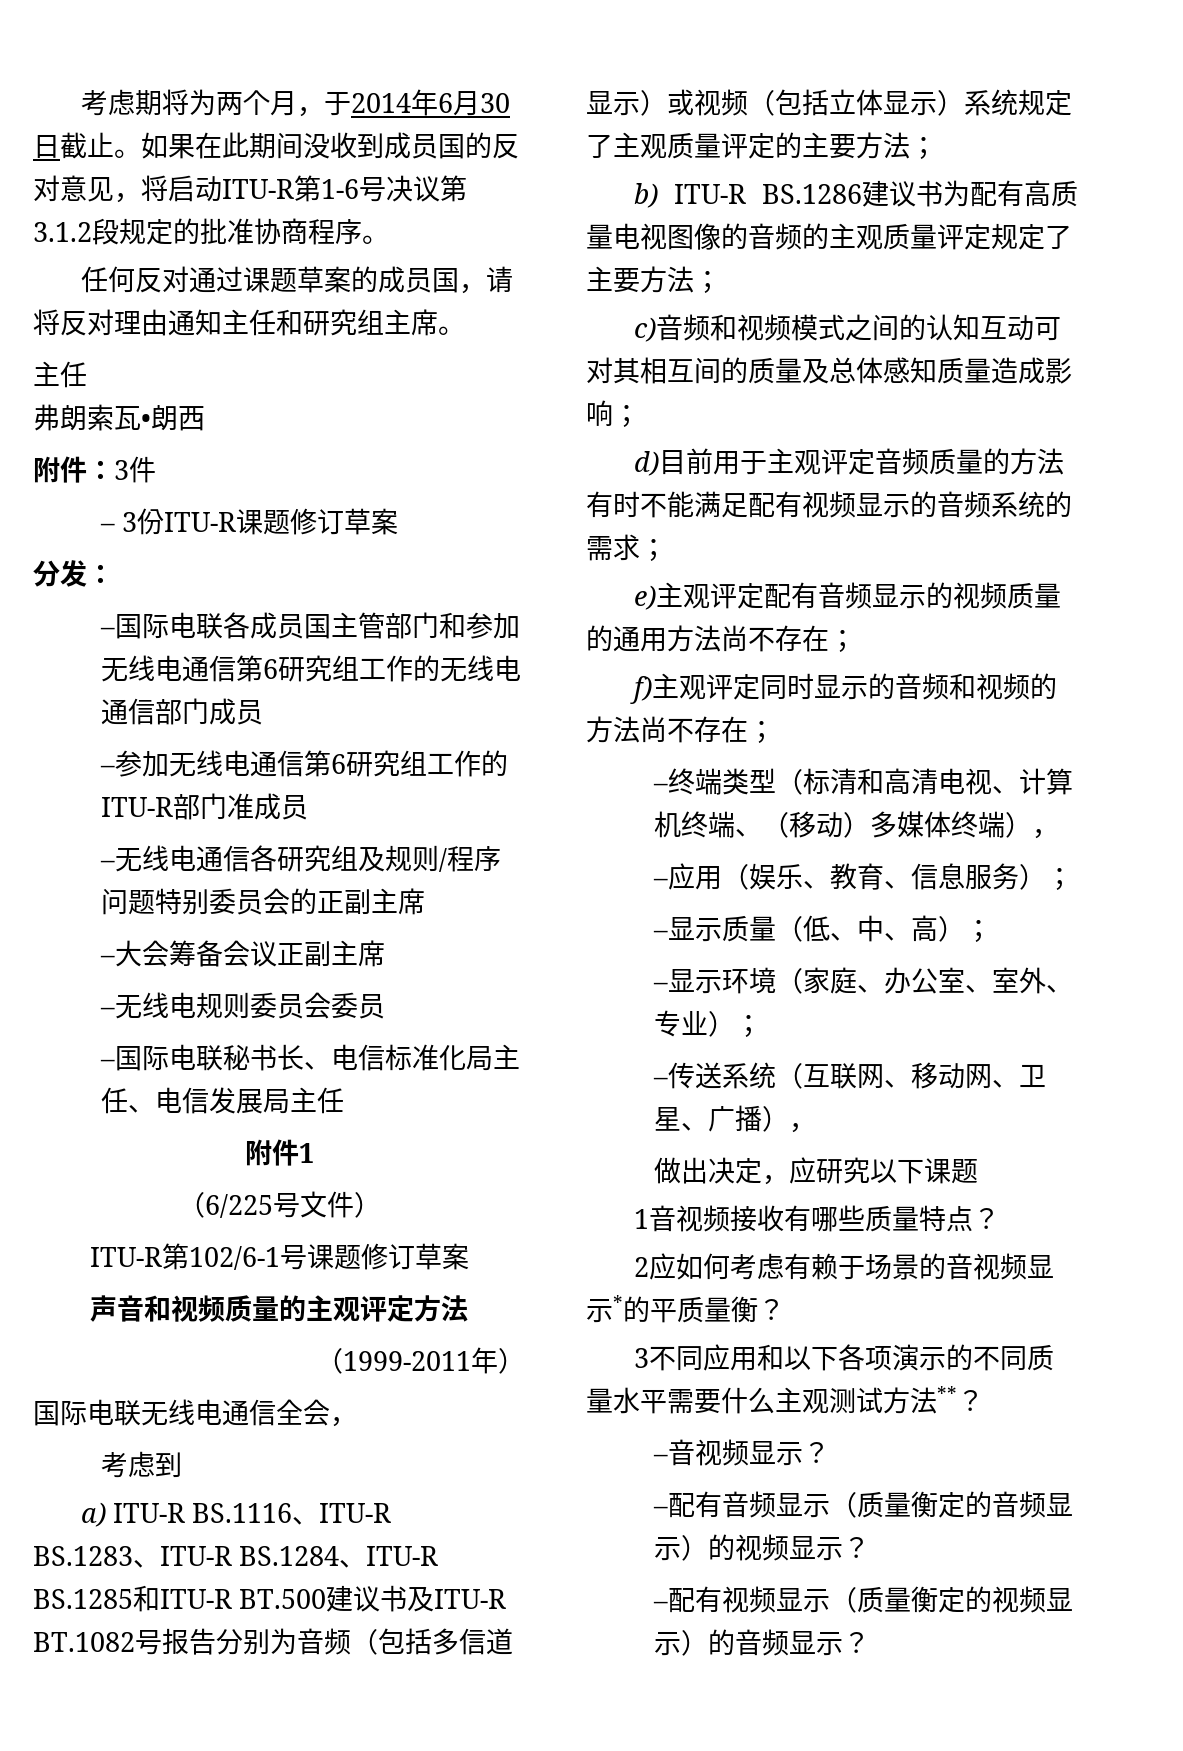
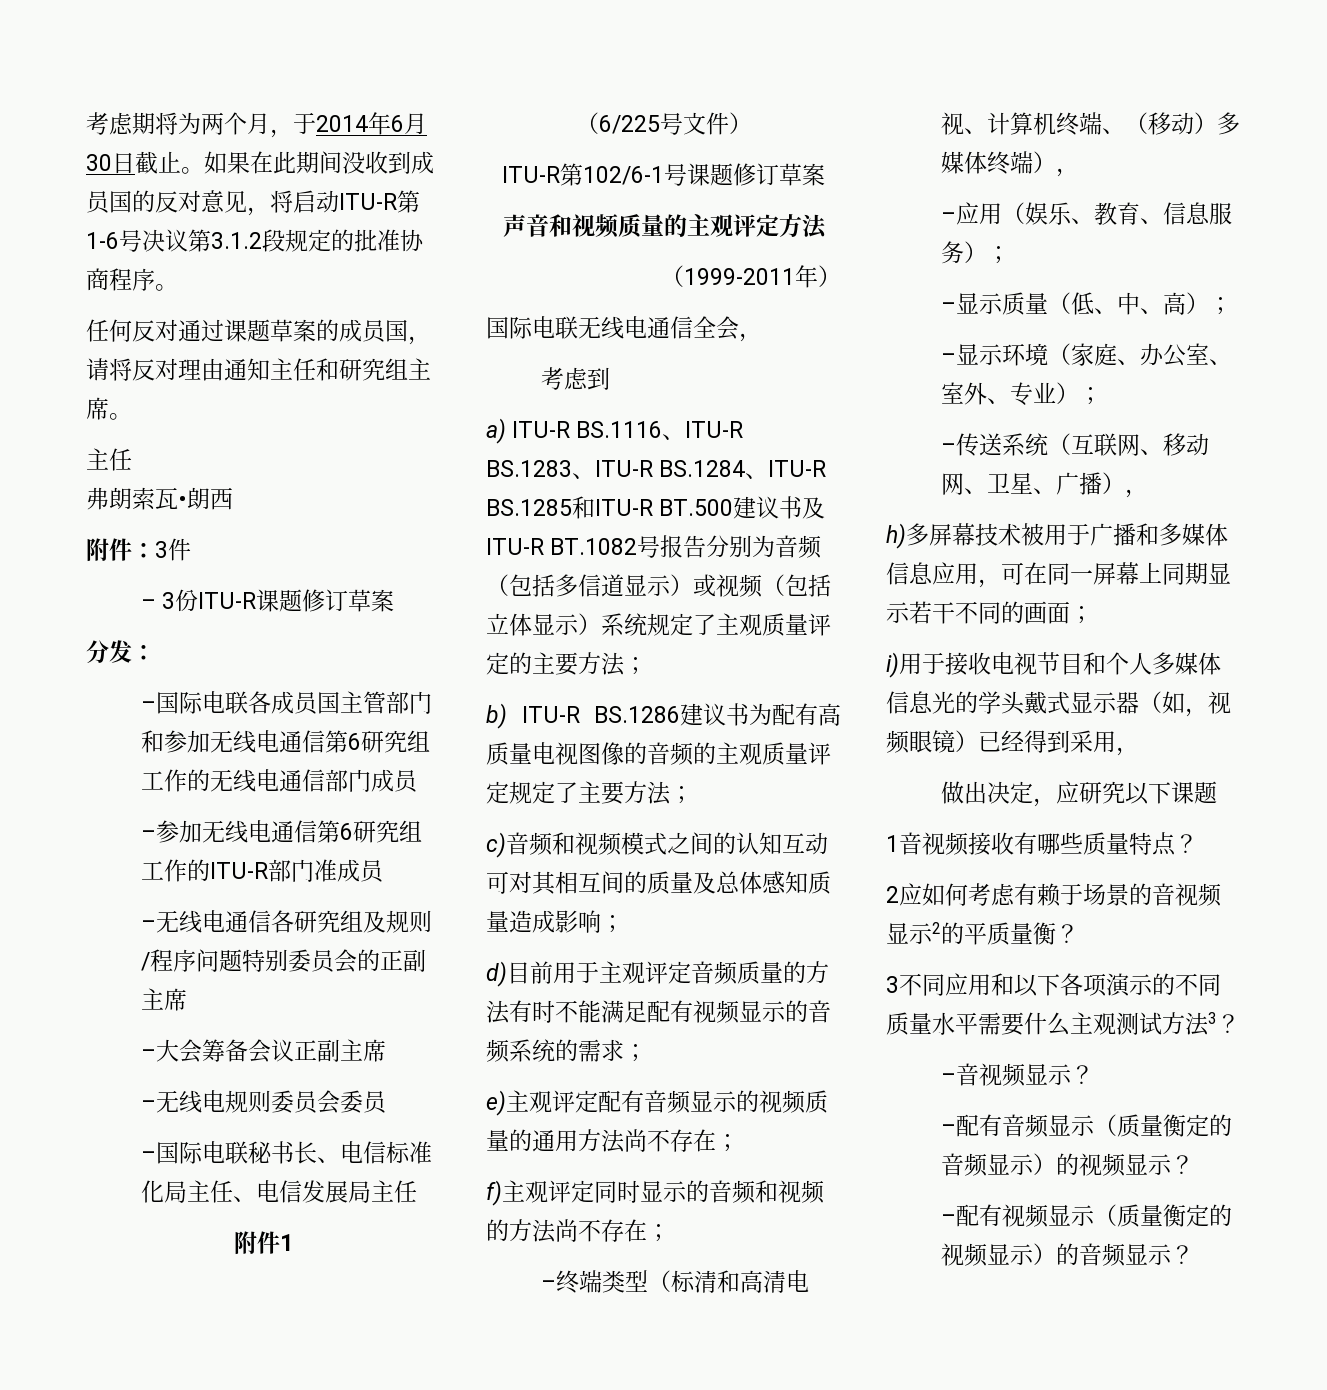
+ h)多屏幕技术被用于广播和多媒体信息应用，可在同一屏幕上同期显示若干不同的画面；
+ i)用于接收电视节目和个人多媒体信息光的学头戴式显示器（如，视频眼镜）已经得到采用，
- 2应如何考虑有赖于场景的音视频显示*的平质量衡？
+ 2应如何考虑有赖于场景的音视频显示2的平质量衡？
- 3不同应用和以下各项演示的不同质量水平需要什么主观测试方法**？
+ 3不同应用和以下各项演示的不同质量水平需要什么主观测试方法3？

